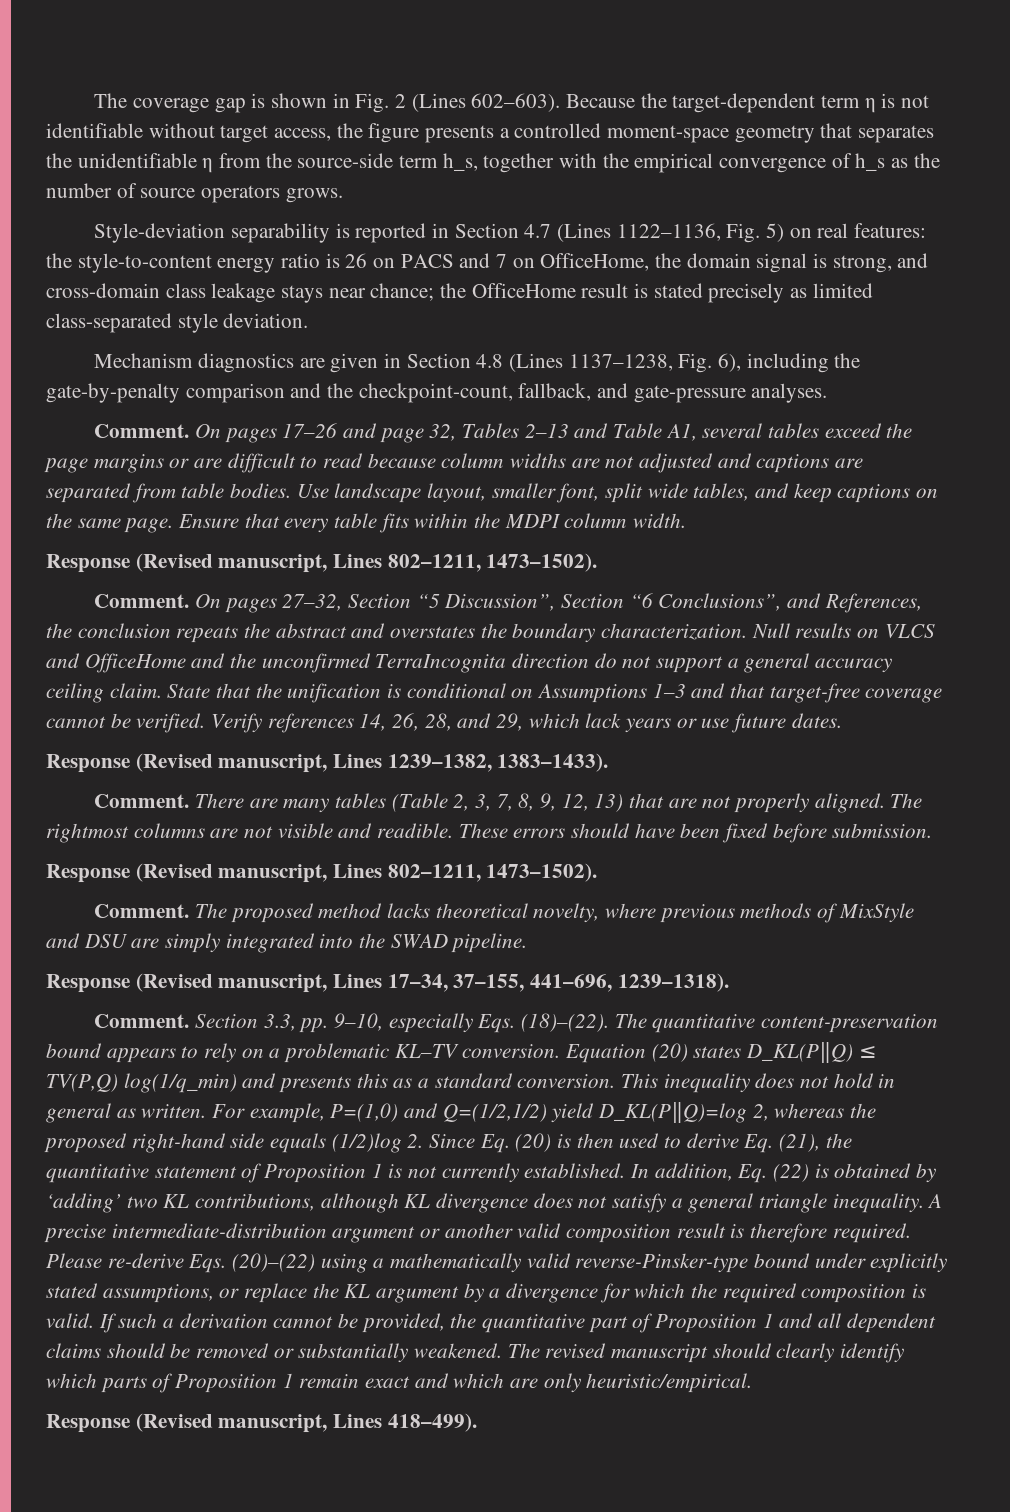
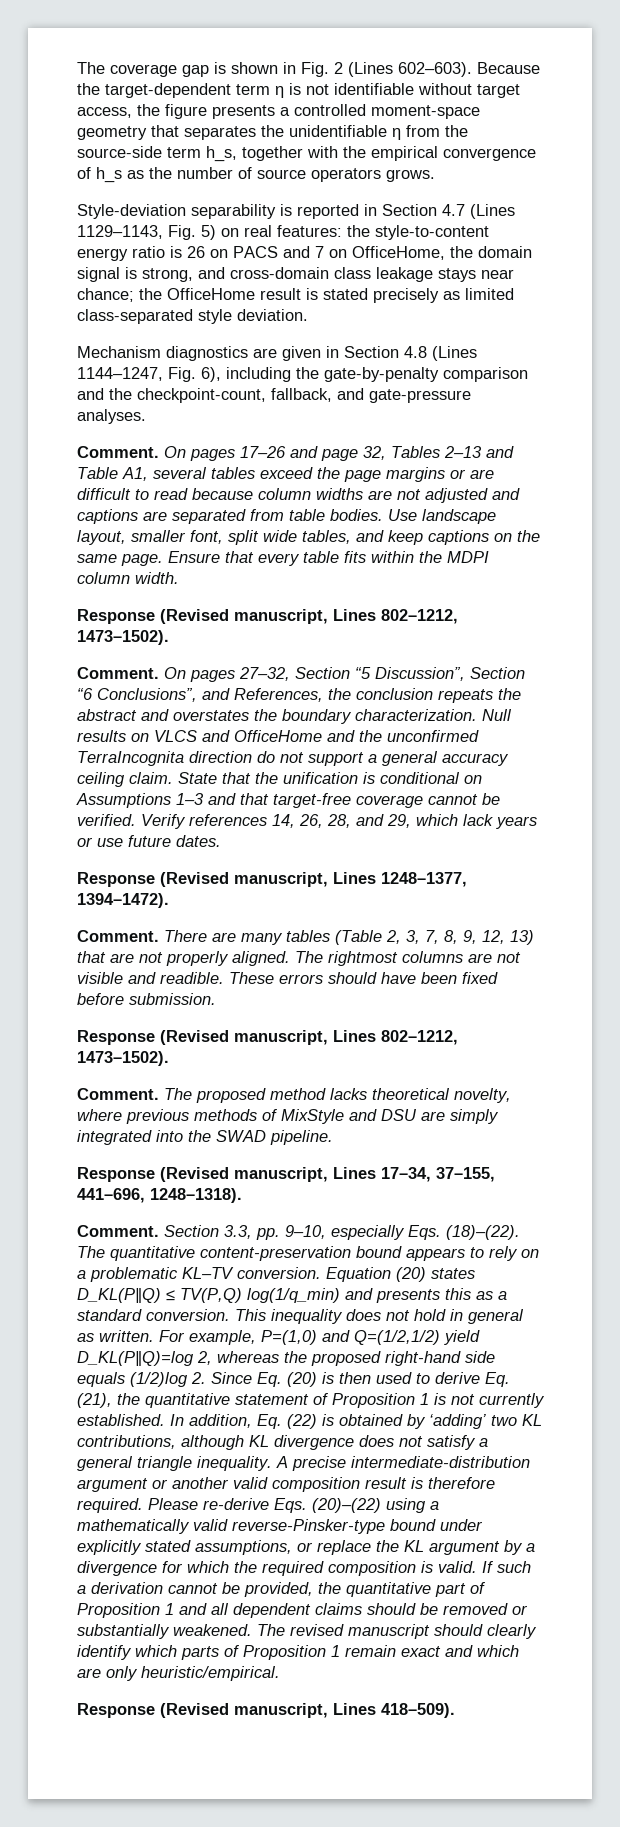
- Style-deviation separability is reported in Section 4.7 (Lines 1122–1136, Fig. 5) on real features: the style-to-content energy ratio is 26 on PACS and 7 on OfficeHome, the domain signal is strong, and cross-domain class leakage stays near chance; the OfficeHome result is stated precisely as limited class-separated style deviation.
+ Style-deviation separability is reported in Section 4.7 (Lines 1129–1143, Fig. 5) on real features: the style-to-content energy ratio is 26 on PACS and 7 on OfficeHome, the domain signal is strong, and cross-domain class leakage stays near chance; the OfficeHome result is stated precisely as limited class-separated style deviation.
- Mechanism diagnostics are given in Section 4.8 (Lines 1137–1238, Fig. 6), including the gate-by-penalty comparison and the checkpoint-count, fallback, and gate-pressure analyses.
+ Mechanism diagnostics are given in Section 4.8 (Lines 1144–1247, Fig. 6), including the gate-by-penalty comparison and the checkpoint-count, fallback, and gate-pressure analyses.
  Ensure that every table fits within the MDPI column width.
- Response (Revised manuscript, Lines 802–1211, 1473–1502).
+ Response (Revised manuscript, Lines 802–1212, 1473–1502).
- Response (Revised manuscript, Lines 1239–1382, 1383–1433).
+ Response (Revised manuscript, Lines 1248–1377, 1394–1472).
  These errors should have been fixed before submission.
- Response (Revised manuscript, Lines 802–1211, 1473–1502).
+ Response (Revised manuscript, Lines 802–1212, 1473–1502).
- Response (Revised manuscript, Lines 17–34, 37–155, 441–696, 1239–1318).
+ Response (Revised manuscript, Lines 17–34, 37–155, 441–696, 1248–1318).
- Response (Revised manuscript, Lines 418–499).
+ Response (Revised manuscript, Lines 418–509).

